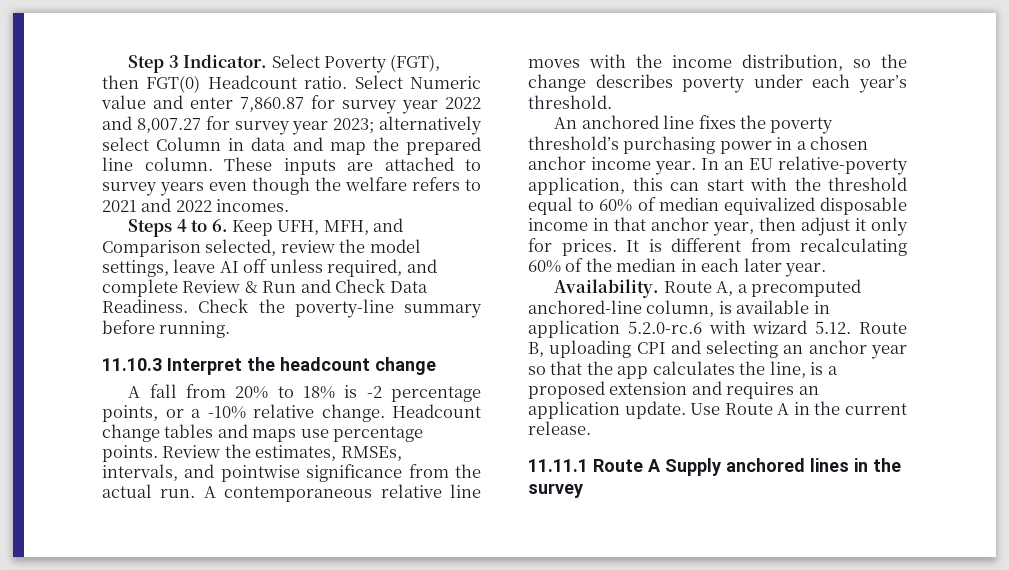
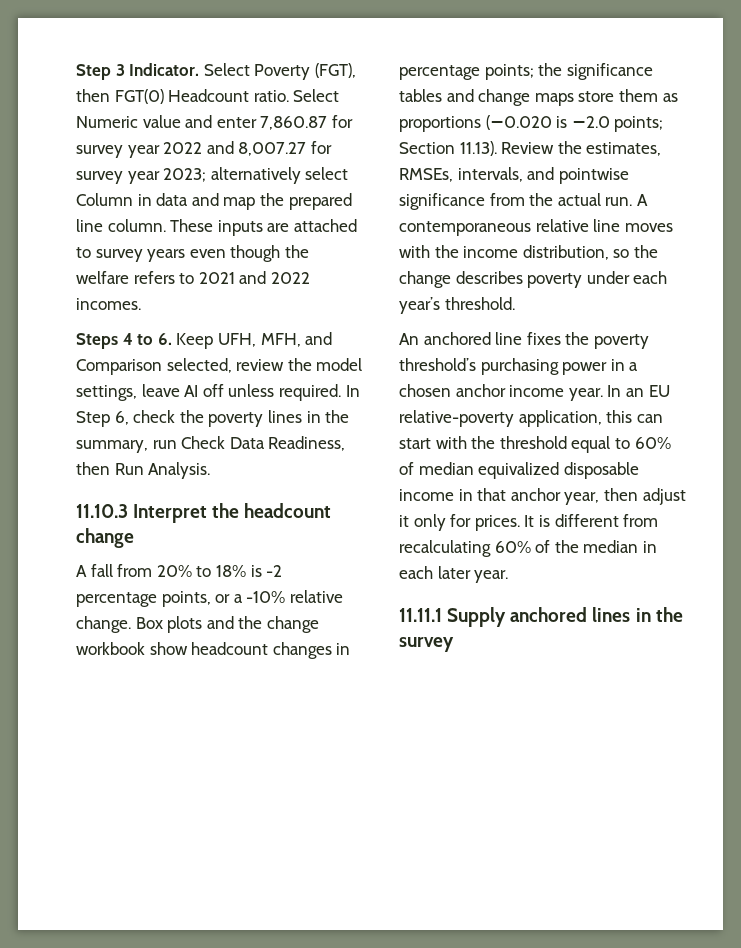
- Steps 4 to 6. Keep UFH, MFH, and Comparison selected, review the model settings, leave AI off unless required, and complete Review & Run and Check Data Readiness. Check the poverty-line summary before running.
+ Steps 4 to 6. Keep UFH, MFH, and Comparison selected, review the model settings, leave AI off unless required. In Step 6, check the poverty lines in the summary, run Check Data Readiness, then Run Analysis.
- Headcount change tables and maps use percentage points. Review the estimates, RMSEs, intervals, and pointwise significance from the actual run.
+ Box plots and the change workbook show headcount changes in percentage points; the significance tables and change maps store them as proportions (−0.020 is −2.0 points; Section 11.13). Review the estimates, RMSEs, intervals, and pointwise significance from the actual run.
- Availability. Route A, a precomputed anchored-line column, is available in application 5.2.0-rc.6 with wizard 5.12. Route B, uploading CPI and selecting an anchor year so that the app calculates the line, is a proposed extension and requires an application update. Use Route A in the current release.
- 11.11.1 Route A Supply anchored lines in the survey
+ 11.11.1 Supply anchored lines in the survey

